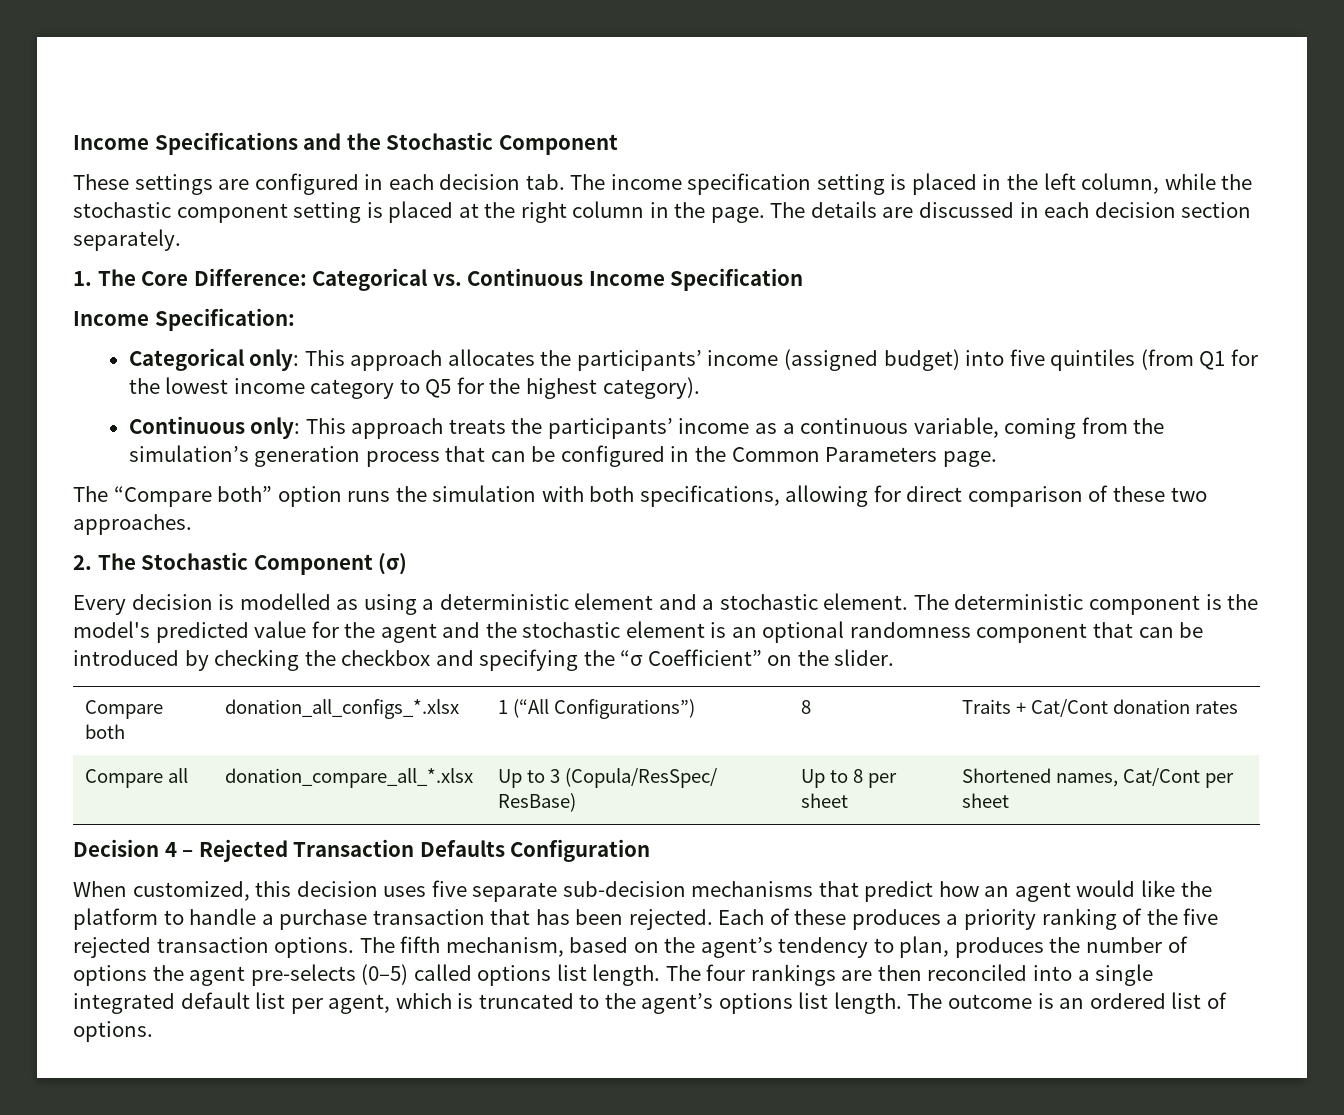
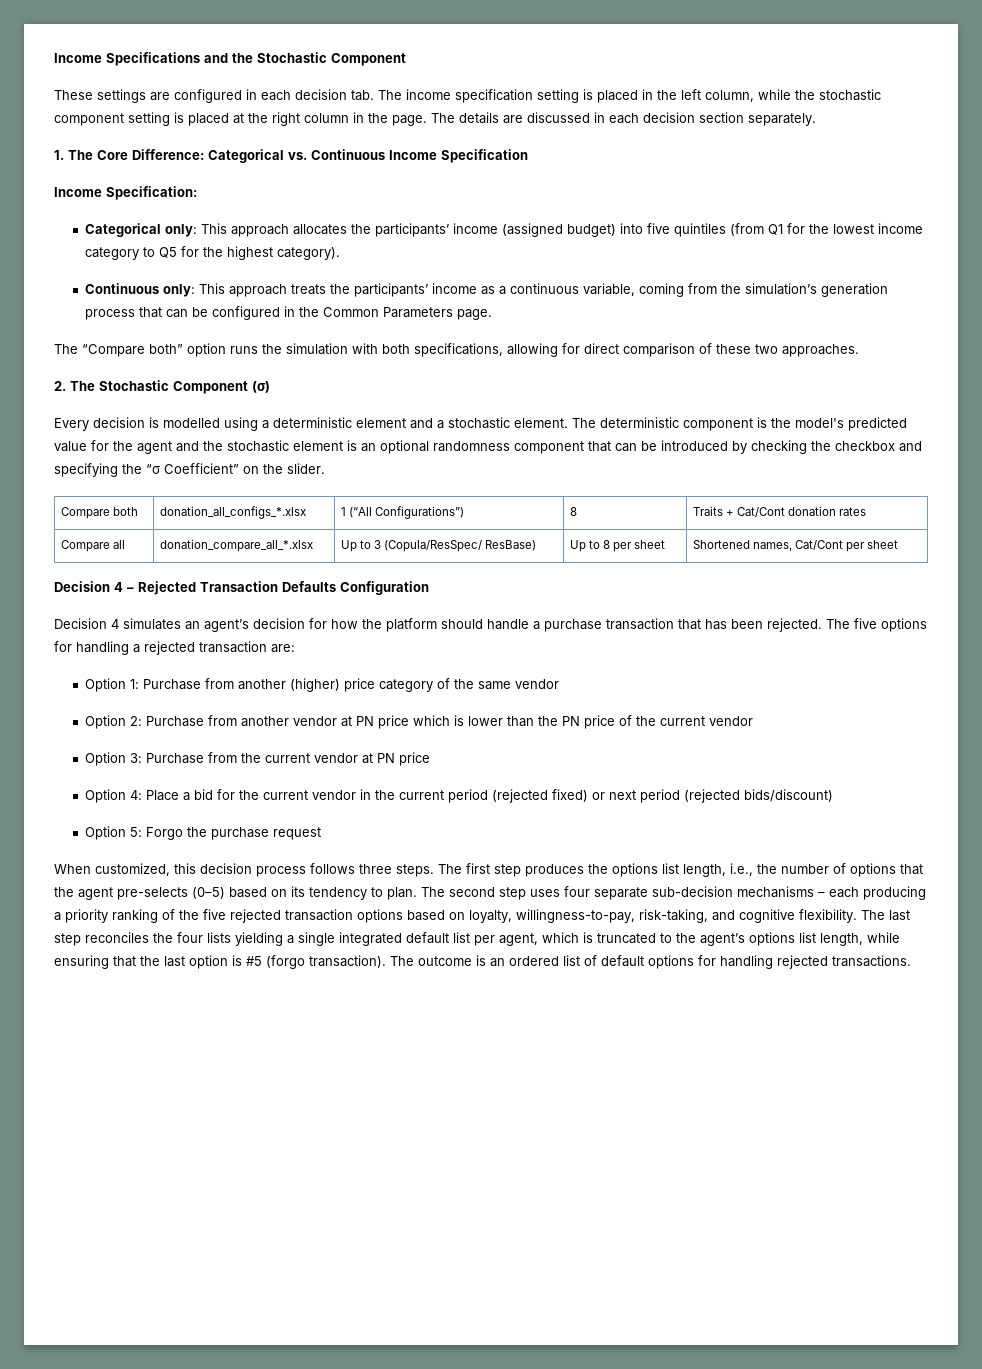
- Every decision is modelled as using a deterministic element and a stochastic element.
+ Every decision is modelled using a deterministic element and a stochastic element.
- When customized, this decision uses five separate sub-decision mechanisms that predict how an agent would like the platform to handle a purchase transaction that has been rejected.
+ Decision 4 simulates an agent’s decision for how the platform should handle a purchase transaction that has been rejected.
- Each of these produces a priority ranking of the five rejected transaction options. The fifth mechanism, based on the agent’s tendency to plan, produces the number of options the agent pre-selects (0–5) called options list length. The four rankings are then reconciled into a single integrated default list per agent, which is truncated to the agent’s options list length.
+ The five options for handling a rejected transaction are:
+ Option 1: Purchase from another (higher) price category of the same vendor
+ Option 2: Purchase from another vendor at PN price which is lower than the PN price of the current vendor
+ Option 3: Purchase from the current vendor at PN price
+ Option 4: Place a bid for the current vendor in the current period (rejected fixed) or next period (rejected bids/discount)
+ Option 5: Forgo the purchase request
+ When customized, this decision process follows three steps. The first step produces the options list length, i.e., the number of options that the agent pre-selects (0–5) based on its tendency to plan. The second step uses four separate sub-decision mechanisms – each producing a priority ranking of the five rejected transaction options based on loyalty, willingness-to-pay, risk-taking, and cognitive flexibility. The last step reconciles the four lists yielding a single integrated default list per agent, which is truncated to the agent’s options list length, while ensuring that the last option is #5 (forgo transaction).
- The outcome is an ordered list of options.
+ The outcome is an ordered list of default options for handling rejected transactions.

